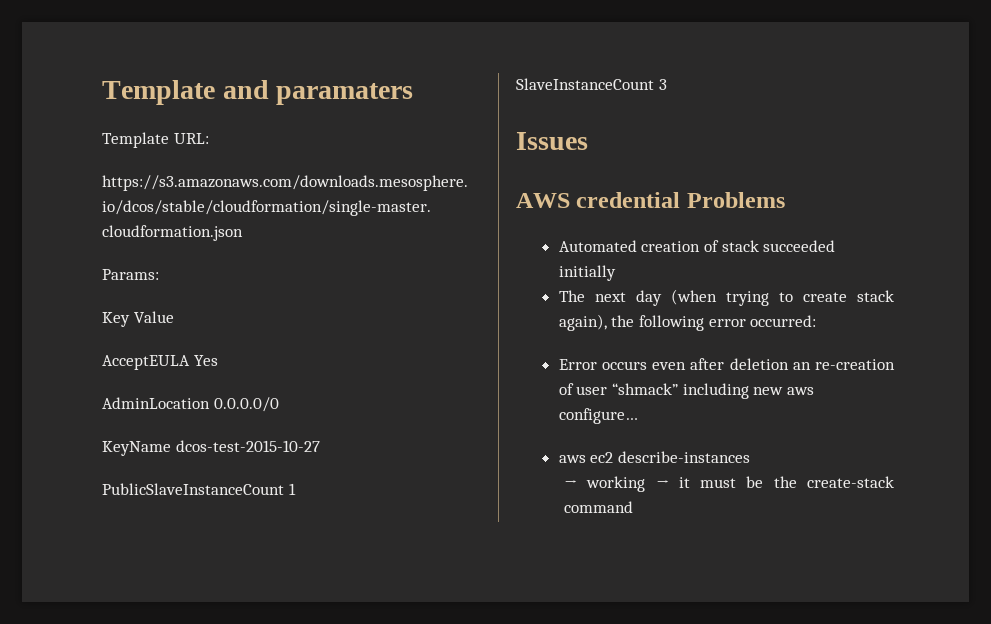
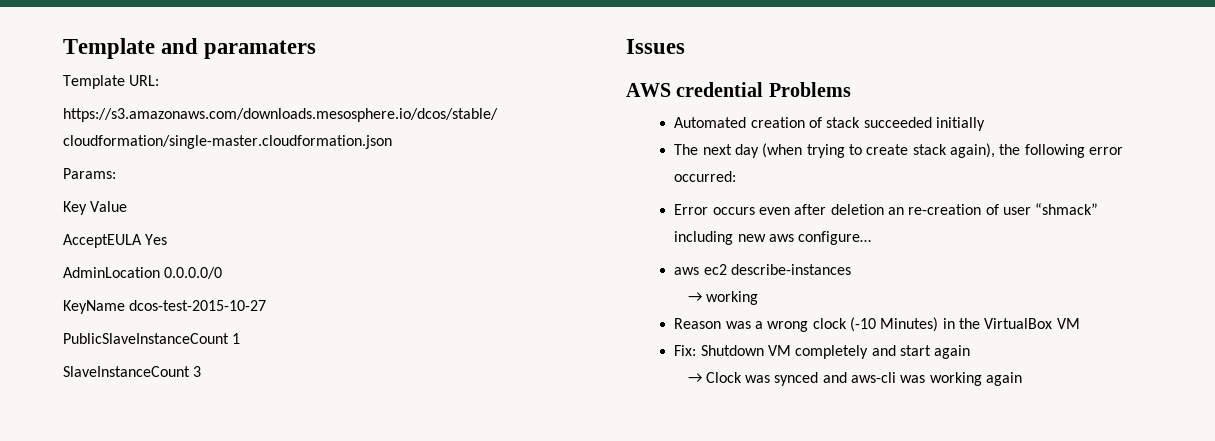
- → working → it must be the create-stack command
+ → working
+ Reason was a wrong clock (-10 Minutes) in the VirtualBox VM
+ Fix: Shutdown VM completely and start again
+ → Clock was synced and aws-cli was working again

